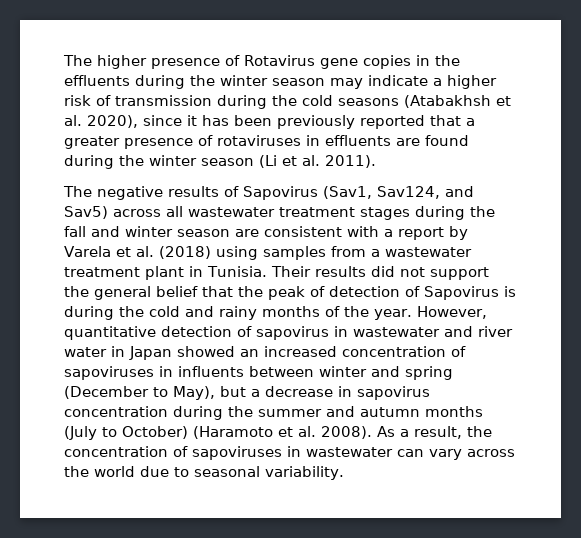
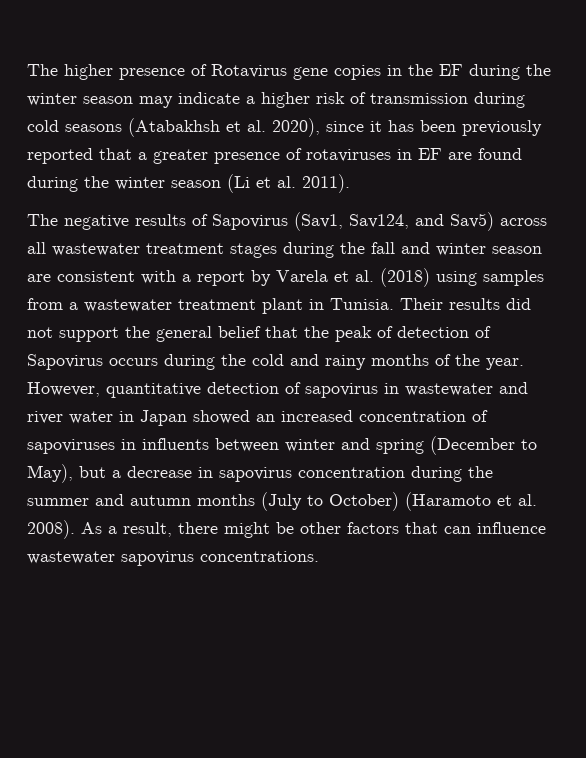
- The higher presence of Rotavirus gene copies in the effluents during the winter season may indicate a higher risk of transmission during the cold seasons (Atabakhsh et al. 2020), since it has been previously reported that a greater presence of rotaviruses in effluents are found during the winter season (Li et al. 2011).
+ The higher presence of Rotavirus gene copies in the EF during the winter season may indicate a higher risk of transmission during cold seasons (Atabakhsh et al. 2020), since it has been previously reported that a greater presence of rotaviruses in EF are found during the winter season (Li et al. 2011).
- Their results did not support the general belief that the peak of detection of Sapovirus is during the cold and rainy months of the year.
+ Their results did not support the general belief that the peak of detection of Sapovirus occurs during the cold and rainy months of the year.
- As a result, the concentration of sapoviruses in wastewater can vary across the world due to seasonal variability.
+ As a result, there might be other factors that can influence wastewater sapovirus concentrations.

